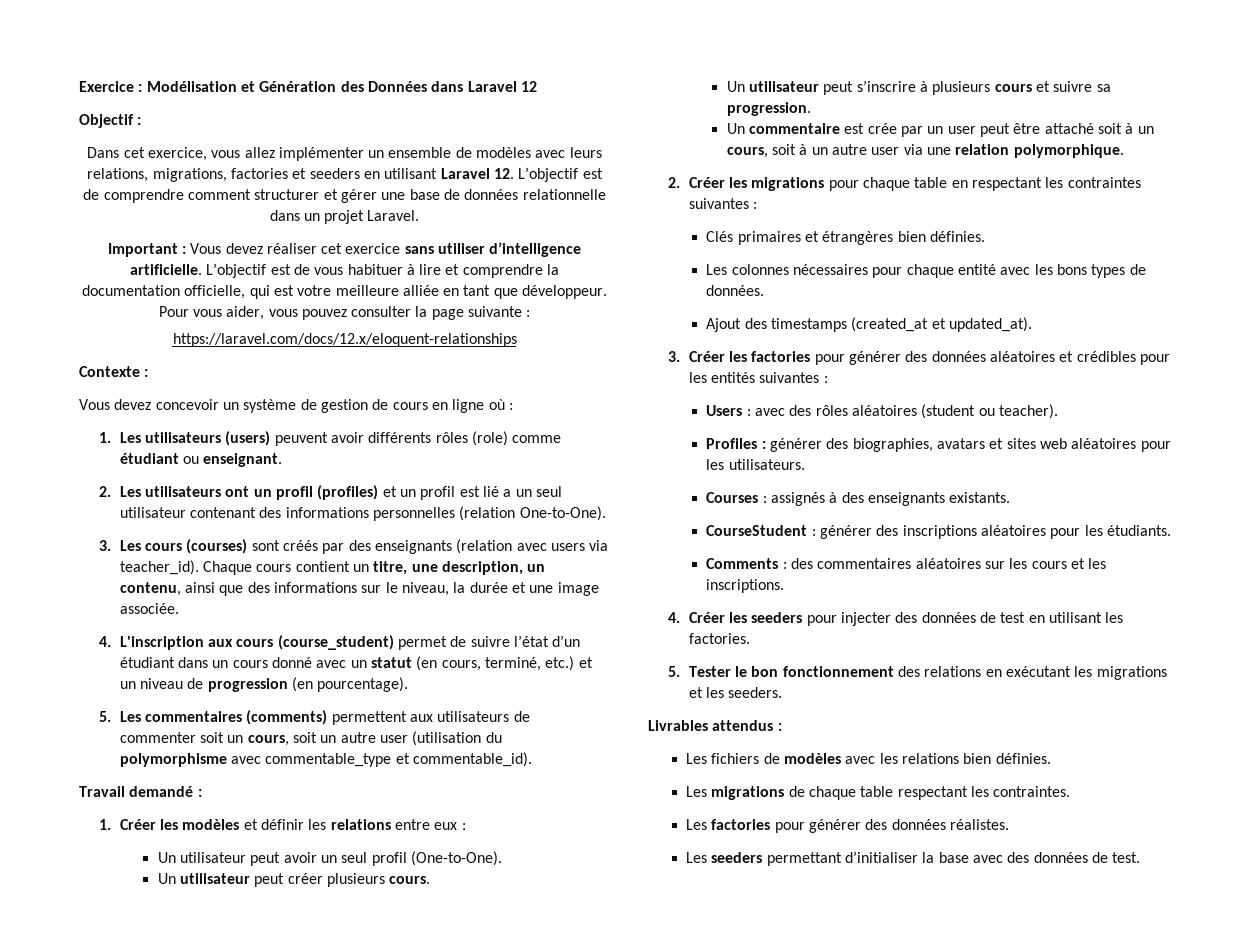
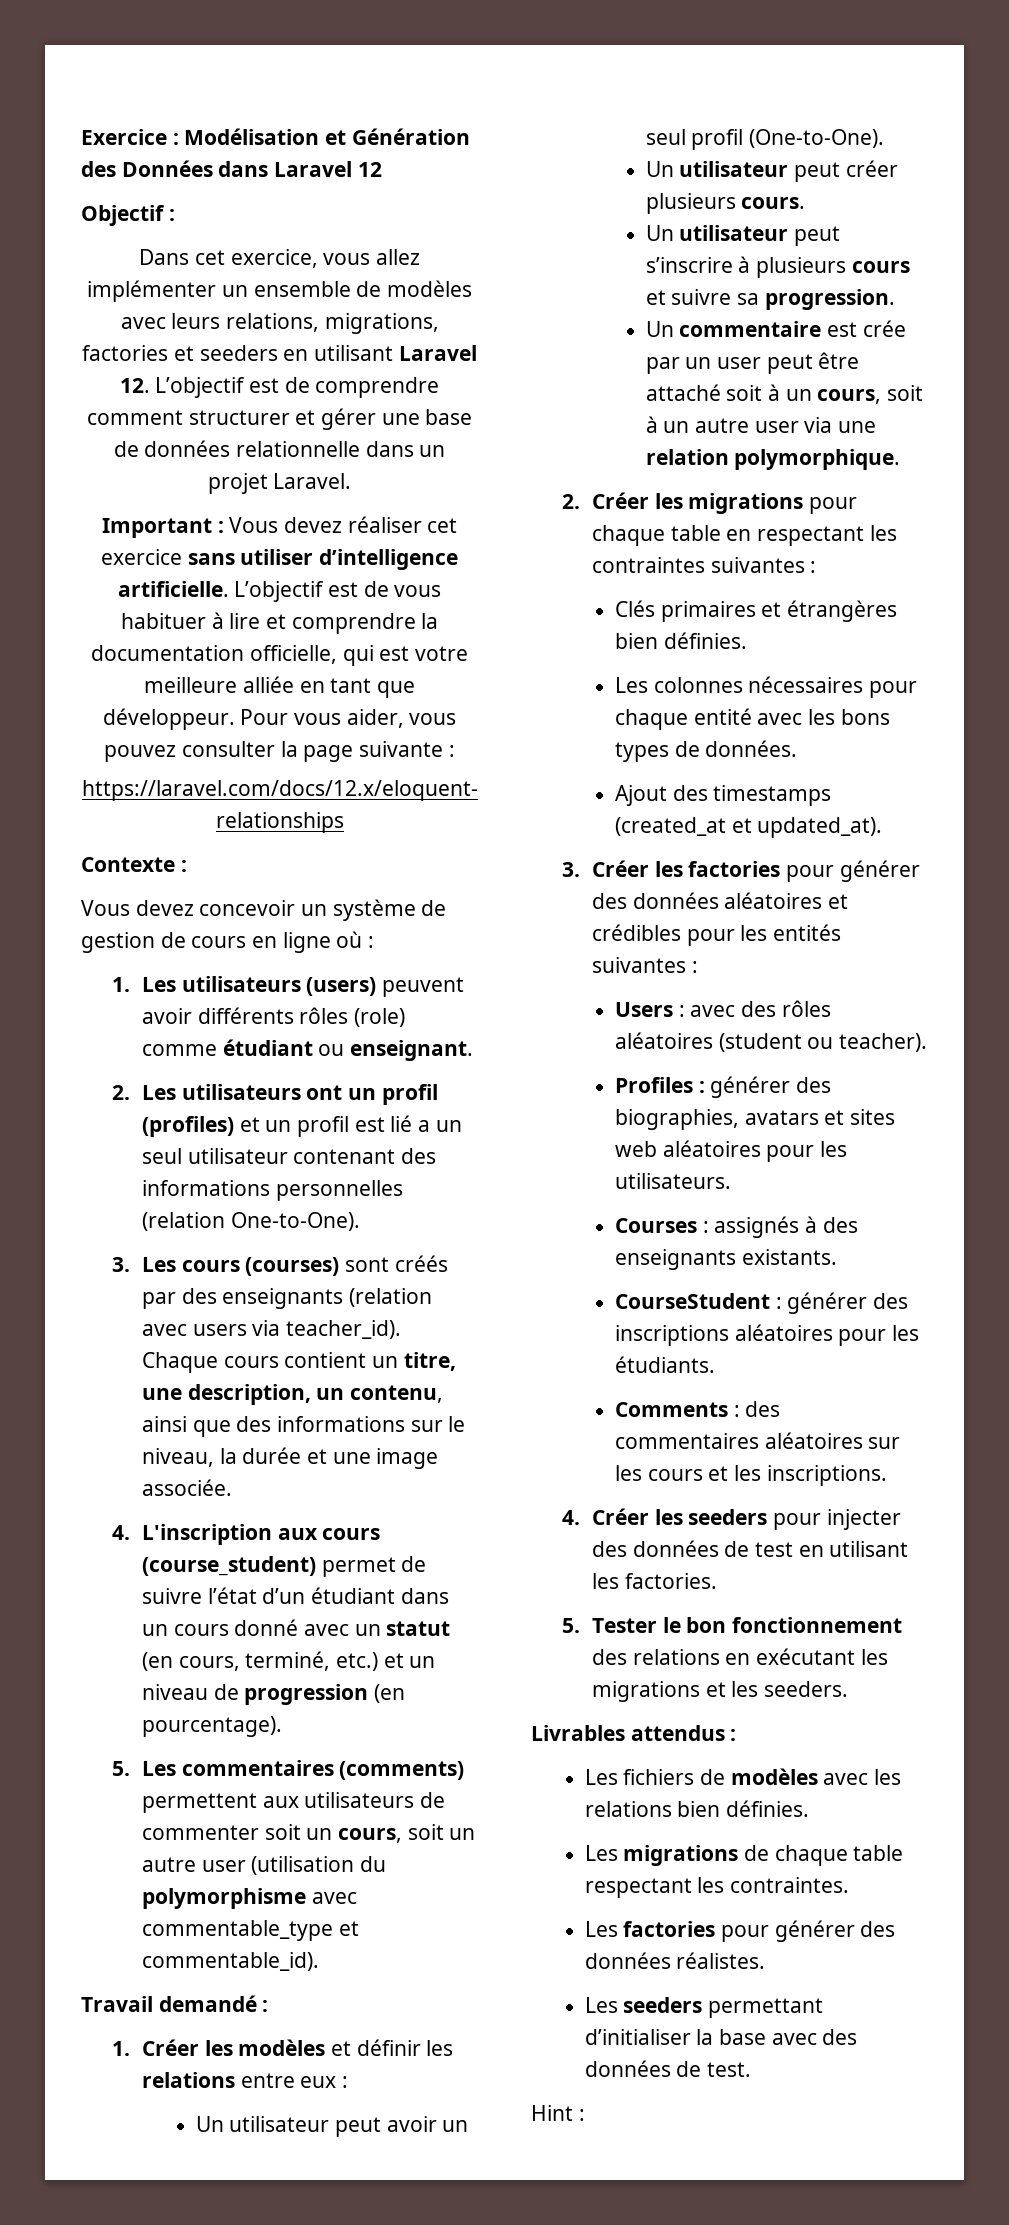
+ Hint :

